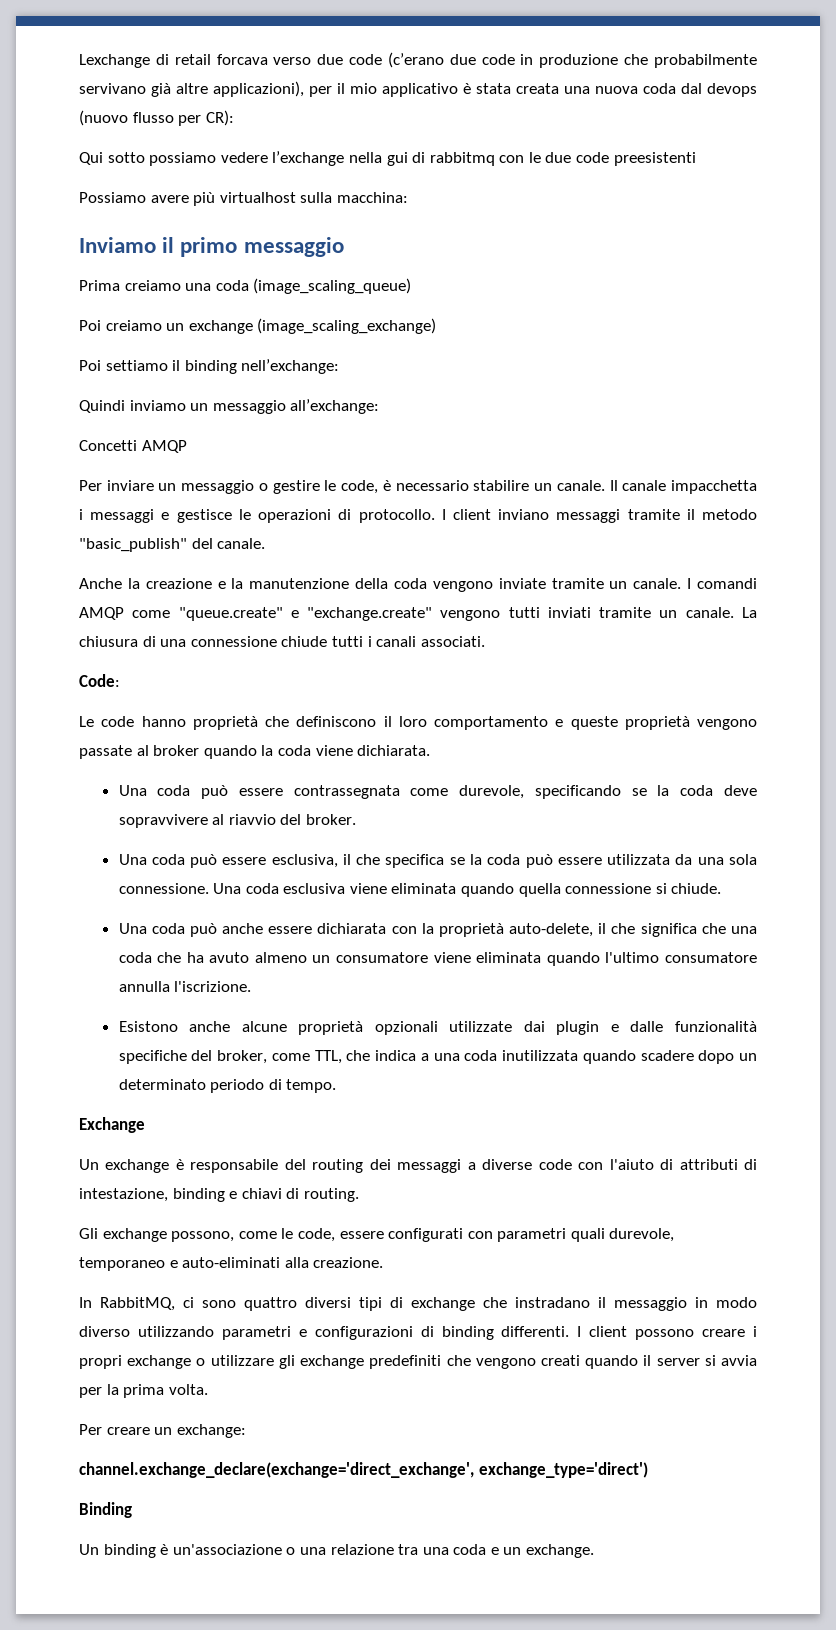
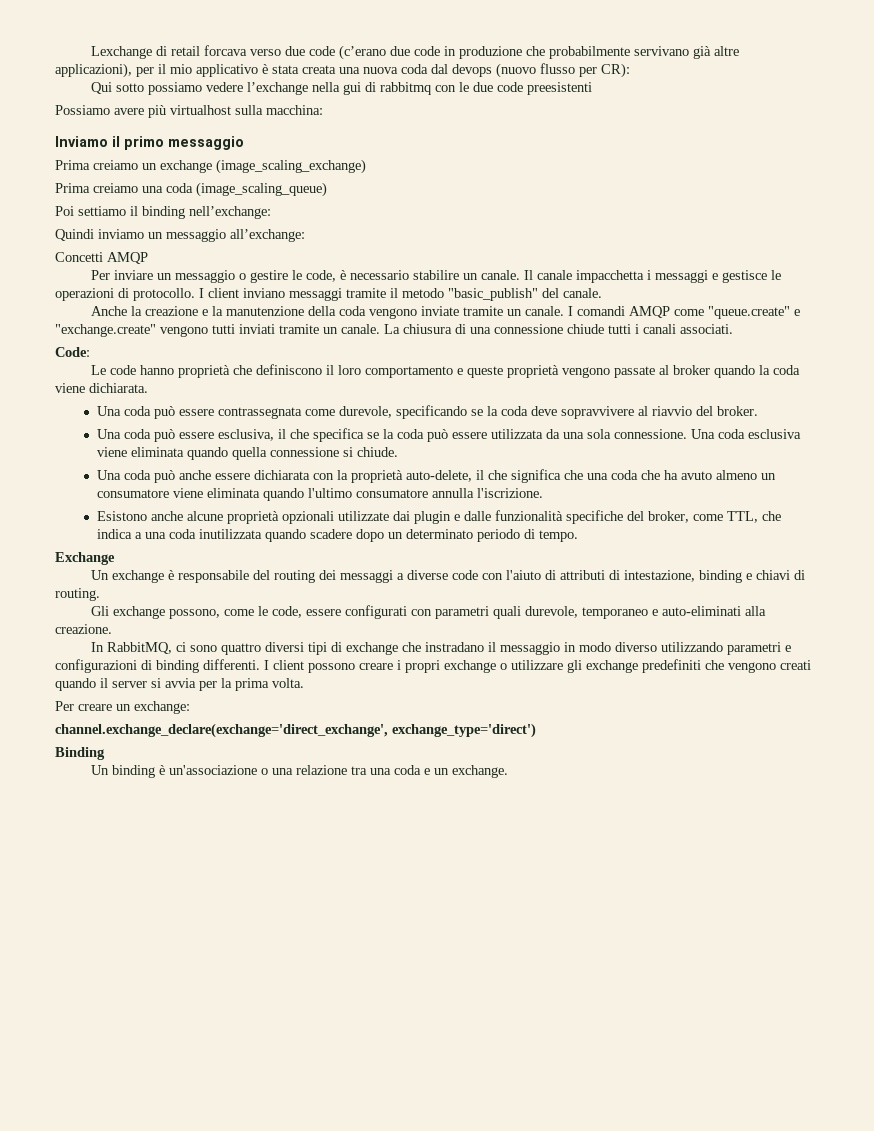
+ Prima creiamo un exchange (image_scaling_exchange)
- Poi creiamo un exchange (image_scaling_exchange)

